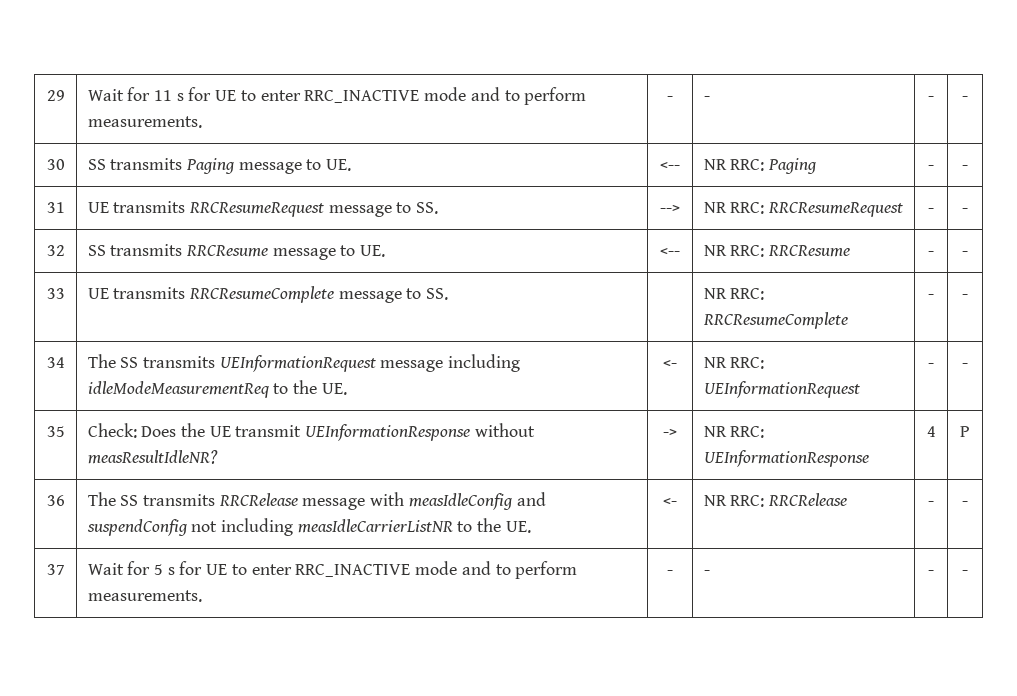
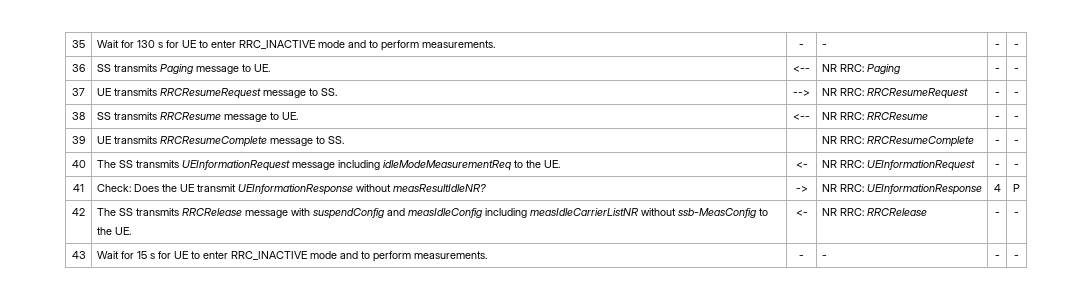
- 29 | Wait for 11 s for UE to enter RRC_INACTIVE mode and to perform measurements. | - | - | - | -
+ 35 | Wait for 130 s for UE to enter RRC_INACTIVE mode and to perform measurements. | - | - | - | -
- 30 | SS transmits Paging message to UE. | <-- | NR RRC: Paging | - | -
+ 36 | SS transmits Paging message to UE. | <-- | NR RRC: Paging | - | -
- 31 | UE transmits RRCResumeRequest message to SS. | --> | NR RRC: RRCResumeRequest | - | -
+ 37 | UE transmits RRCResumeRequest message to SS. | --> | NR RRC: RRCResumeRequest | - | -
- 32 | SS transmits RRCResume message to UE. | <-- | NR RRC: RRCResume | - | -
+ 38 | SS transmits RRCResume message to UE. | <-- | NR RRC: RRCResume | - | -
- 33 | UE transmits RRCResumeComplete message to SS. | | NR RRC: RRCResumeComplete | - | -
+ 39 | UE transmits RRCResumeComplete message to SS. | | NR RRC: RRCResumeComplete | - | -
- 34 | The SS transmits UEInformationRequest message including idleModeMeasurementReq to the UE. | <- | NR RRC: UEInformationRequest | - | -
+ 40 | The SS transmits UEInformationRequest message including idleModeMeasurementReq to the UE. | <- | NR RRC: UEInformationRequest | - | -
- 35 | Check: Does the UE transmit UEInformationResponse without measResultIdleNR? | -> | NR RRC: UEInformationResponse | 4 | P
+ 41 | Check: Does the UE transmit UEInformationResponse without measResultIdleNR? | -> | NR RRC: UEInformationResponse | 4 | P
- 36 | The SS transmits RRCRelease message with measIdleConfig and suspendConfig not including measIdleCarrierListNR to the UE. | <- | NR RRC: RRCRelease | - | -
+ 42 | The SS transmits RRCRelease message with suspendConfig and measIdleConfig including measIdleCarrierListNR without ssb-MeasConfig to the UE. | <- | NR RRC: RRCRelease | - | -
- 37 | Wait for 5 s for UE to enter RRC_INACTIVE mode and to perform measurements. | - | - | - | -
+ 43 | Wait for 15 s for UE to enter RRC_INACTIVE mode and to perform measurements. | - | - | - | -

